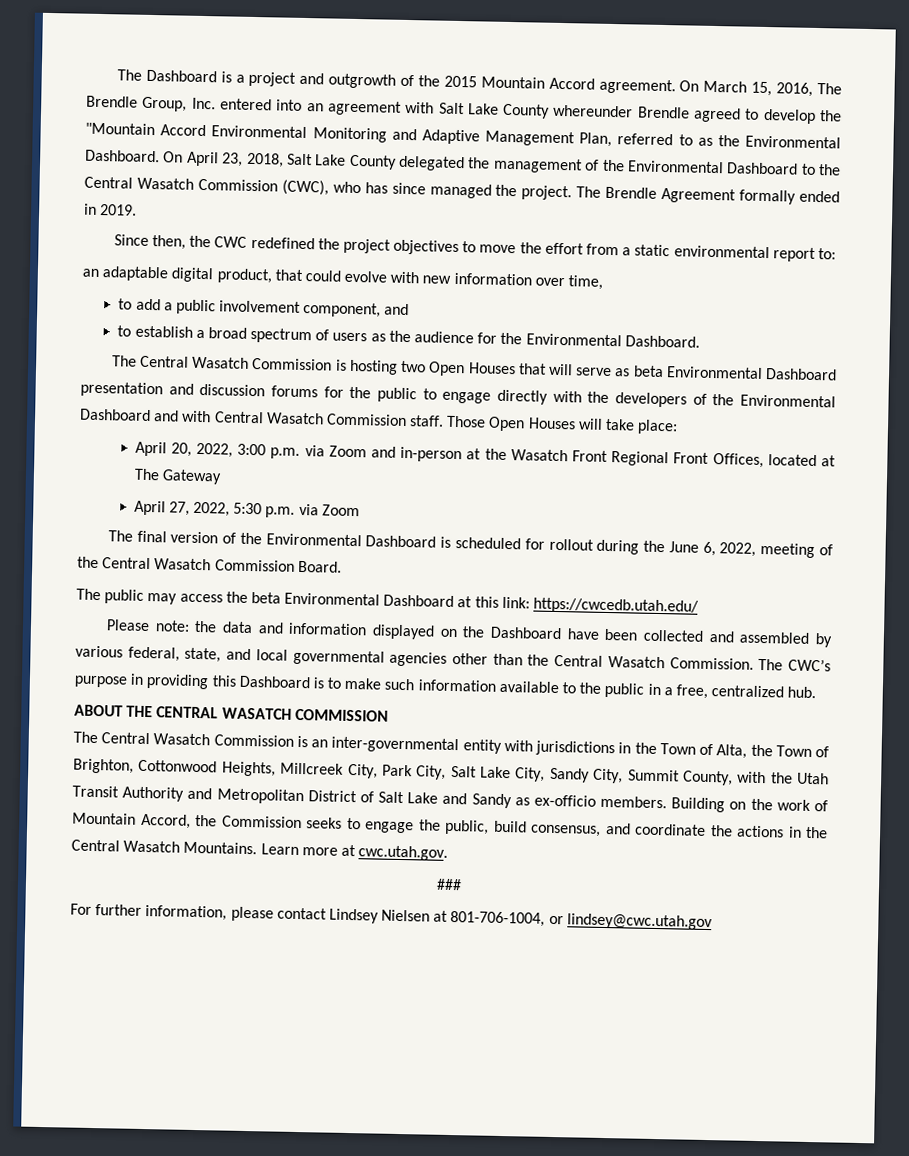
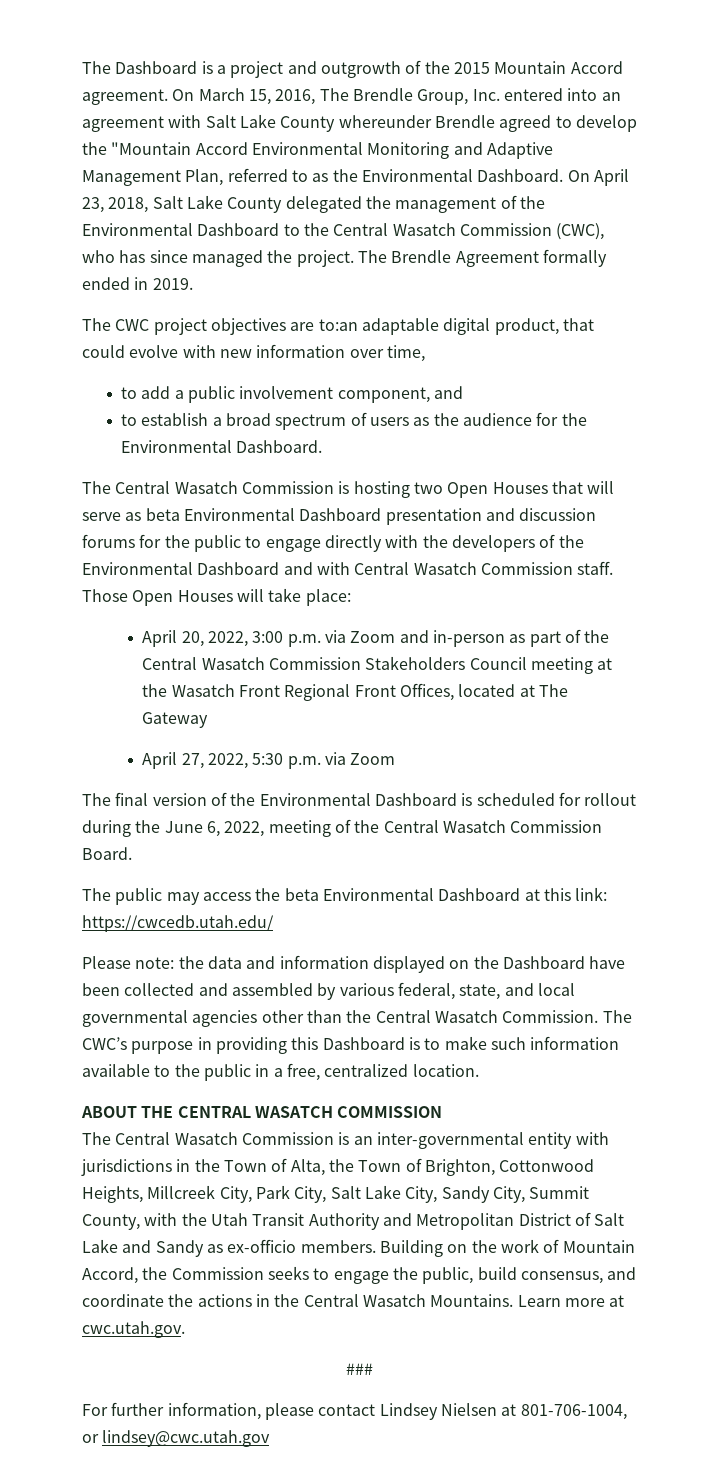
- Since then, the CWC redefined the project objectives to move the effort from a static environmental report to:
- an adaptable digital product, that could evolve with new information over time,
+ The CWC project objectives are to:an adaptable digital product, that could evolve with new information over time,
- April 20, 2022, 3:00 p.m. via Zoom and in-person at the Wasatch Front Regional Front Offices, located at The Gateway
+ April 20, 2022, 3:00 p.m. via Zoom and in-person as part of the Central Wasatch Commission Stakeholders Council meeting at the Wasatch Front Regional Front Offices, located at The Gateway
- The CWC’s purpose in providing this Dashboard is to make such information available to the public in a free, centralized hub.
+ The CWC’s purpose in providing this Dashboard is to make such information available to the public in a free, centralized location.

